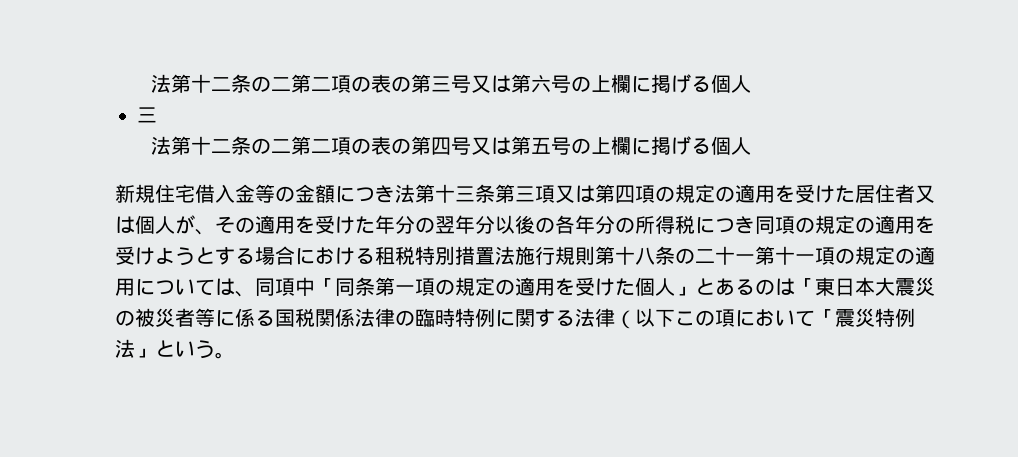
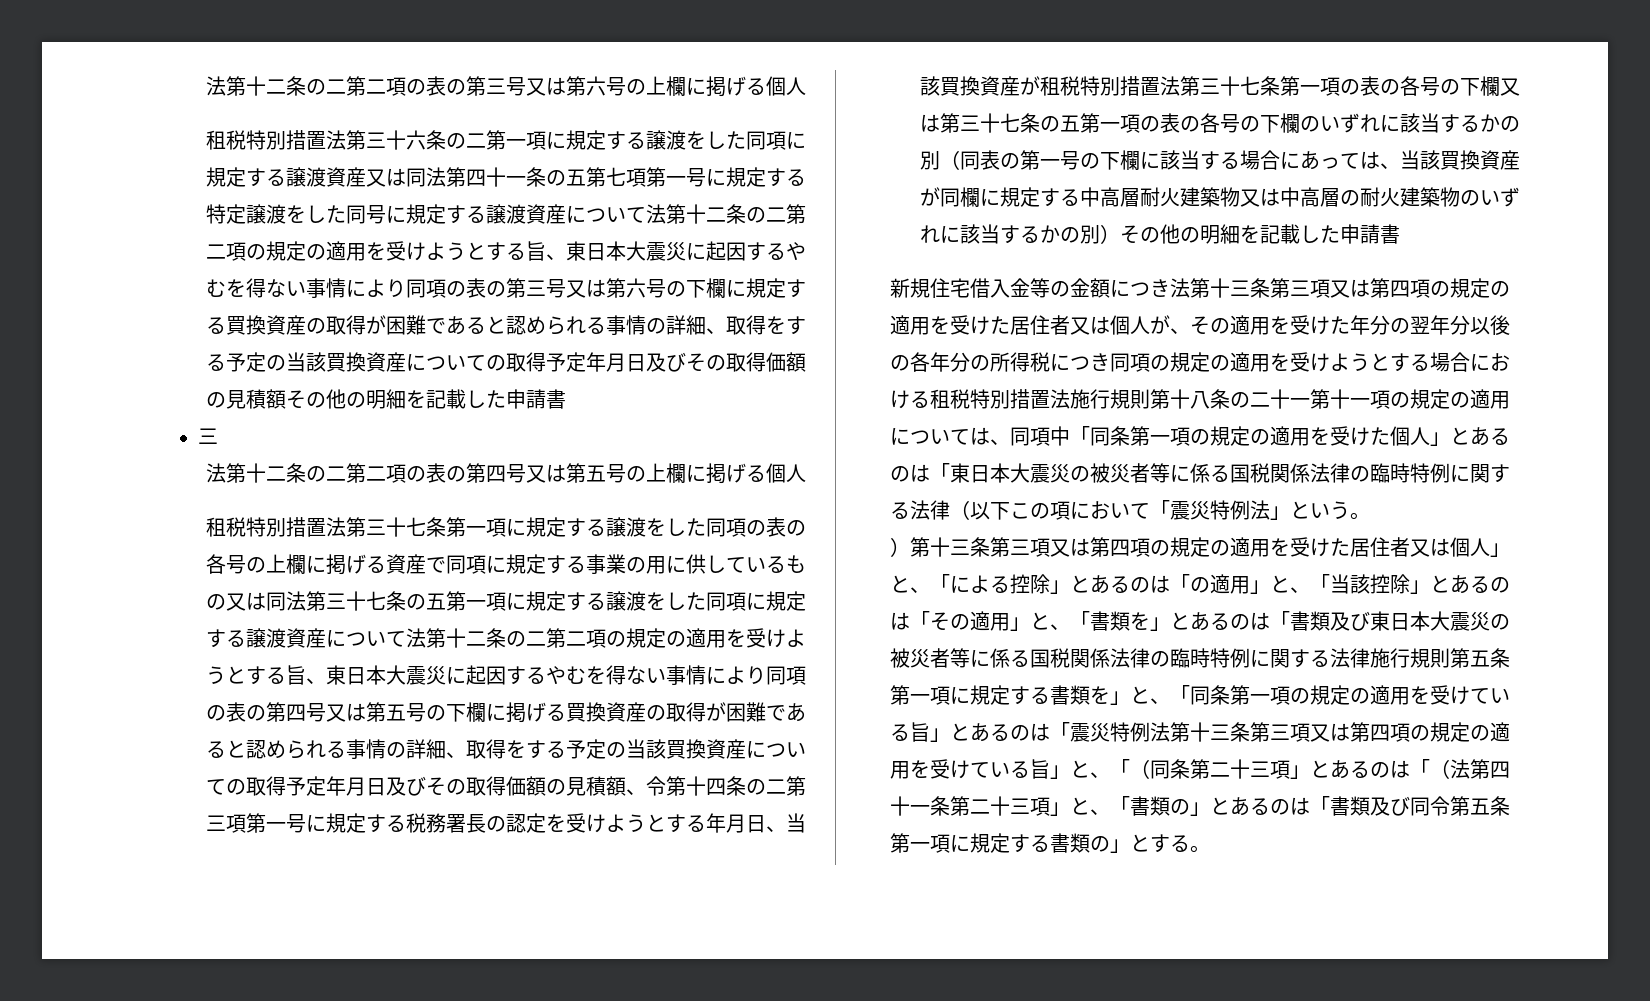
+ 租税特別措置法第三十六条の二第一項に規定する譲渡をした同項に規定する譲渡資産又は同法第四十一条の五第七項第一号に規定する特定譲渡をした同号に規定する譲渡資産について法第十二条の二第二項の規定の適用を受けようとする旨、東日本大震災に起因するやむを得ない事情により同項の表の第三号又は第六号の下欄に規定する買換資産の取得が困難であると認められる事情の詳細、取得をする予定の当該買換資産についての取得予定年月日及びその取得価額の見積額その他の明細を記載した申請書
+ 租税特別措置法第三十七条第一項に規定する譲渡をした同項の表の各号の上欄に掲げる資産で同項に規定する事業の用に供しているもの又は同法第三十七条の五第一項に規定する譲渡をした同項に規定する譲渡資産について法第十二条の二第二項の規定の適用を受けようとする旨、東日本大震災に起因するやむを得ない事情により同項の表の第四号又は第五号の下欄に掲げる買換資産の取得が困難であると認められる事情の詳細、取得をする予定の当該買換資産についての取得予定年月日及びその取得価額の見積額、令第十四条の二第三項第一号に規定する税務署長の認定を受けようとする年月日、当該買換資産が租税特別措置法第三十七条第一項の表の各号の下欄又は第三十七条の五第一項の表の各号の下欄のいずれに該当するかの別（同表の第一号の下欄に該当する場合にあっては、当該買換資産が同欄に規定する中高層耐火建築物又は中高層の耐火建築物のいずれに該当するかの別）その他の明細を記載した申請書
+ ）第十三条第三項又は第四項の規定の適用を受けた居住者又は個人」と、「による控除」とあるのは「の適用」と、「当該控除」とあるのは「その適用」と、「書類を」とあるのは「書類及び東日本大震災の被災者等に係る国税関係法律の臨時特例に関する法律施行規則第五条第一項に規定する書類を」と、「同条第一項の規定の適用を受けている旨」とあるのは「震災特例法第十三条第三項又は第四項の規定の適用を受けている旨」と、「（同条第二十三項」とあるのは「（法第四十一条第二十三項」と、「書類の」とあるのは「書類及び同令第五条第一項に規定する書類の」とする。

